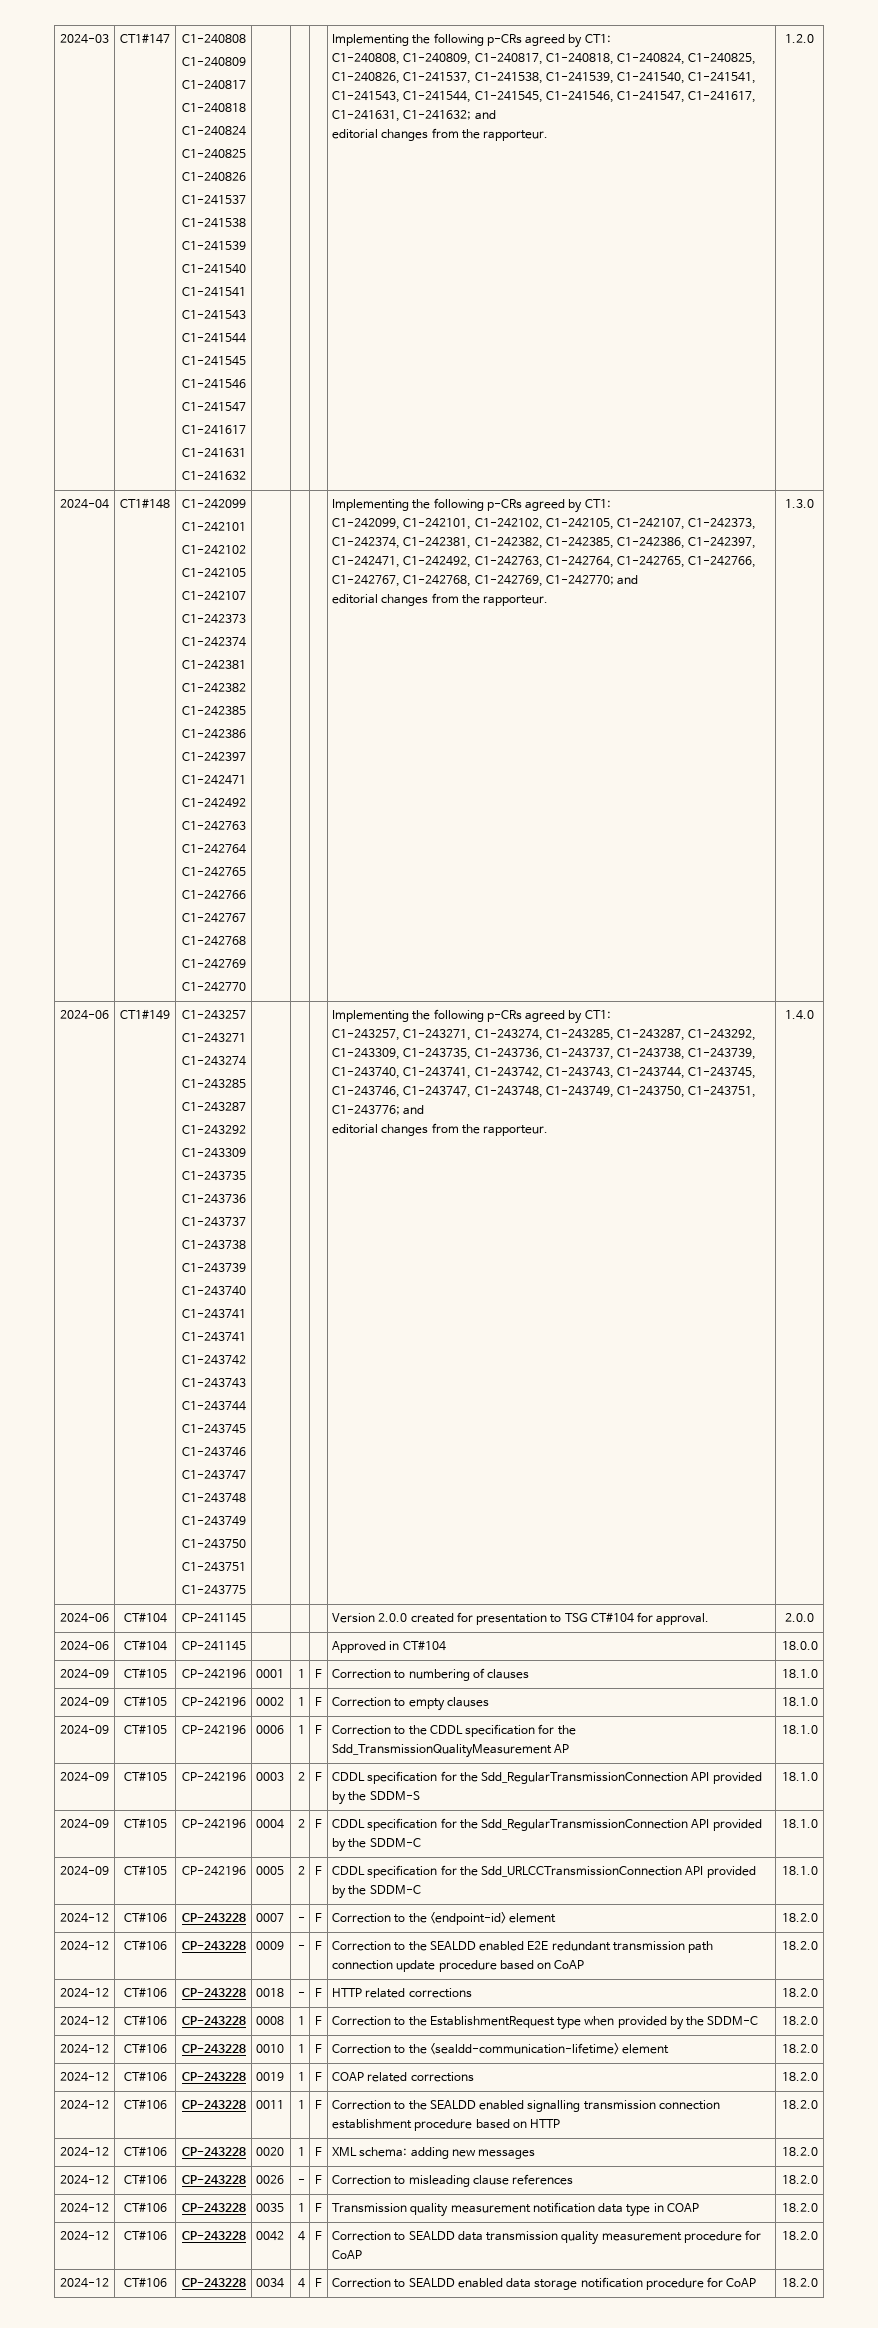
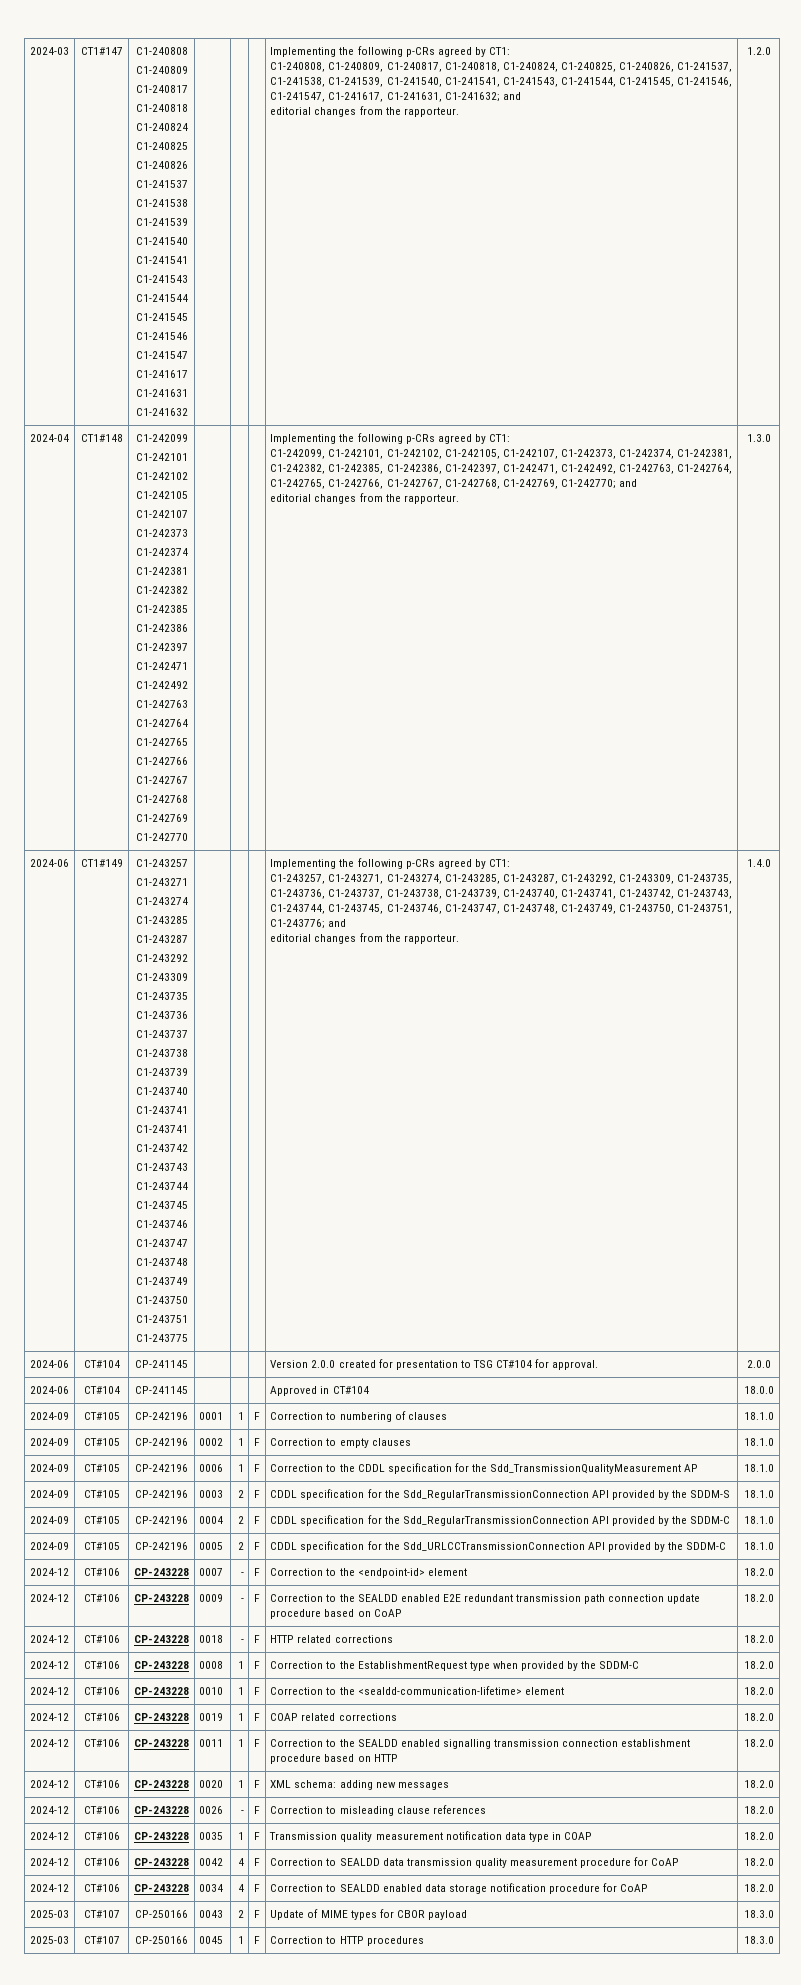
+ 2025-03 | CT#107 | CP-250166 | 0043 | 2 | F | Update of MIME types for CBOR payload | 18.3.0
+ 2025-03 | CT#107 | CP-250166 | 0045 | 1 | F | Correction to HTTP procedures | 18.3.0

